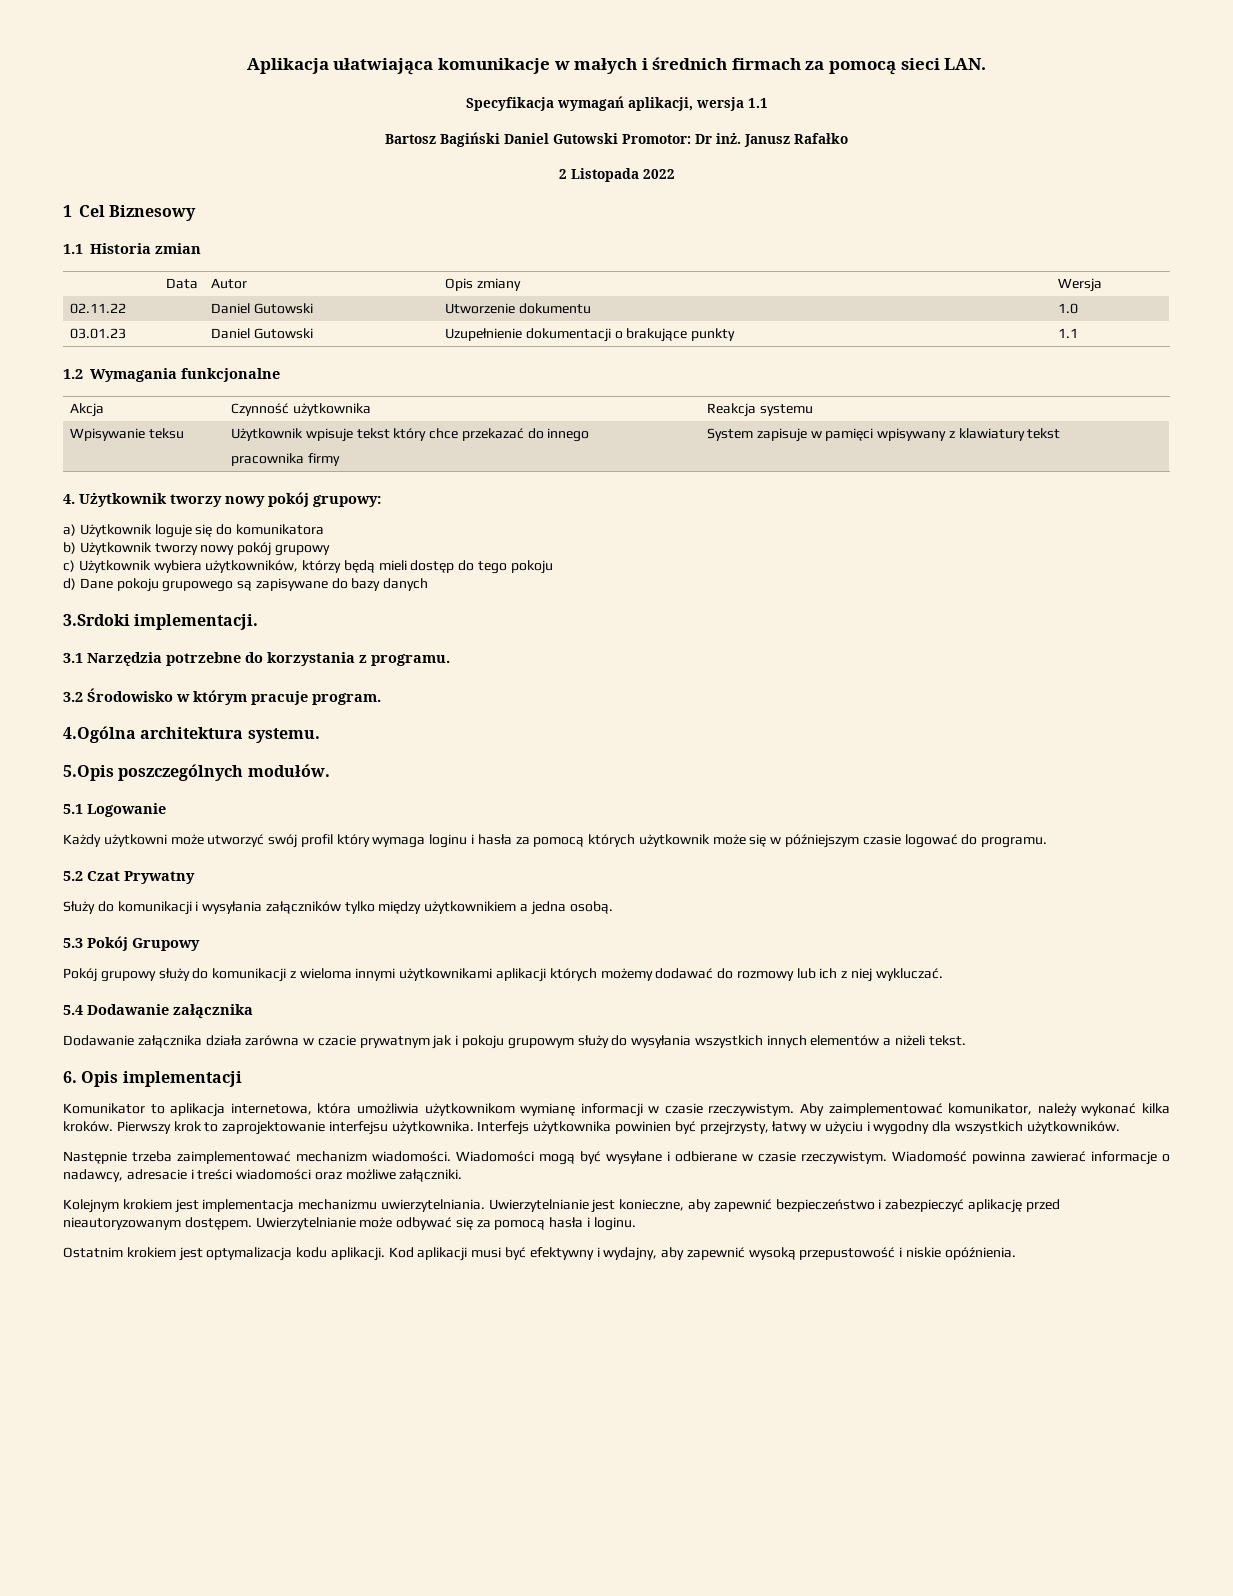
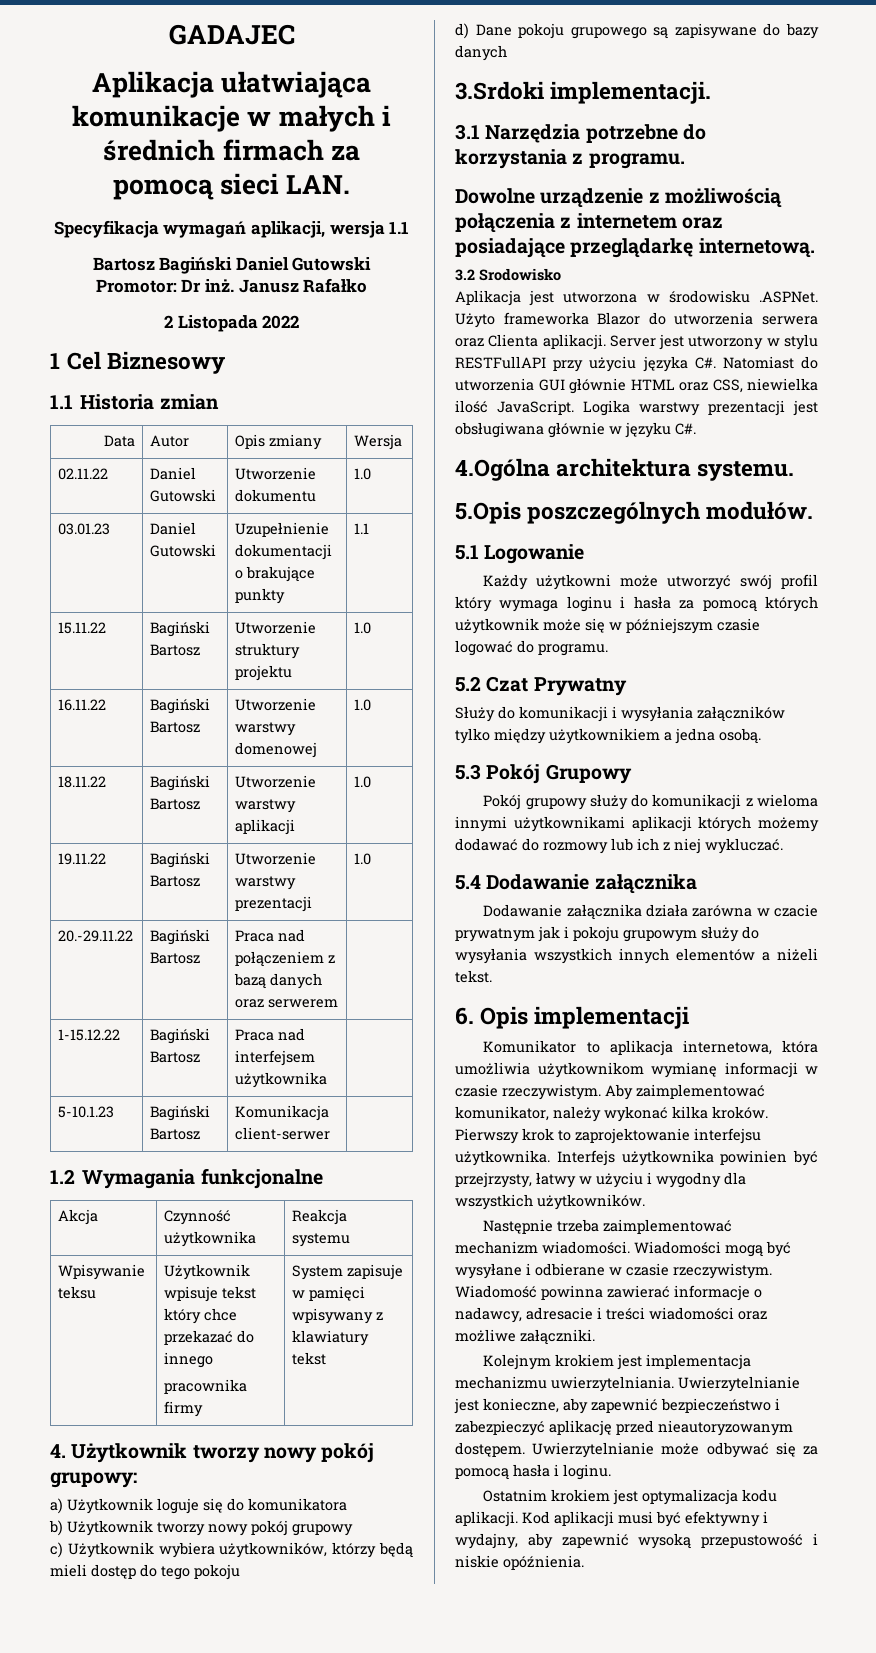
+ GADAJEC
+ 15.11.22 | Bagiński Bartosz | Utworzenie struktury projektu | 1.0
+ 16.11.22 | Bagiński Bartosz | Utworzenie warstwy domenowej | 1.0
+ 18.11.22 | Bagiński Bartosz | Utworzenie warstwy aplikacji | 1.0
+ 19.11.22 | Bagiński Bartosz | Utworzenie warstwy prezentacji | 1.0
+ 20.-29.11.22 | Bagiński Bartosz | Praca nad połączeniem z bazą danych oraz serwerem |
+ 1-15.12.22 | Bagiński Bartosz | Praca nad interfejsem użytkownika |
+ 5-10.1.23 | Bagiński Bartosz | Komunikacja client-serwer |
- 3.2 Środowisko w którym pracuje program.
+ Dowolne urządzenie z możliwością połączenia z internetem oraz posiadające przeglądarkę internetową.
+ 3.2 Srodowisko
+ Aplikacja jest utworzona w środowisku .ASPNet. Użyto frameworka Blazor do utworzenia serwera oraz Clienta aplikacji. Server jest utworzony w stylu RESTFullAPI przy użyciu języka C#. Natomiast do utworzenia GUI głównie HTML oraz CSS, niewielka ilość JavaScript. Logika warstwy prezentacji jest obsługiwana głównie w języku C#.

